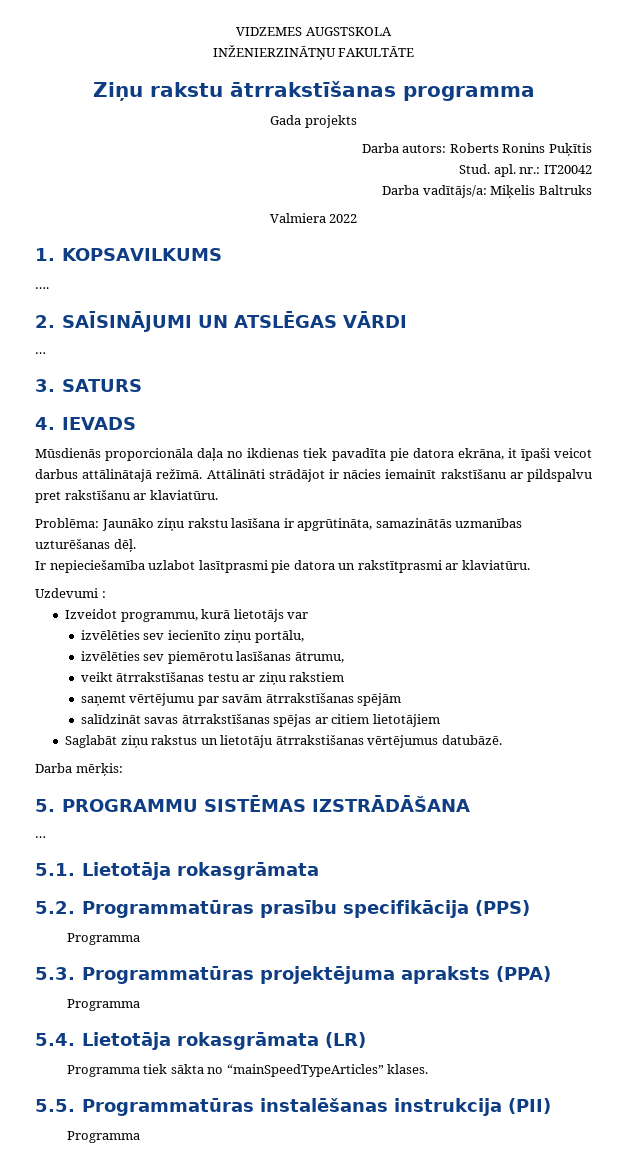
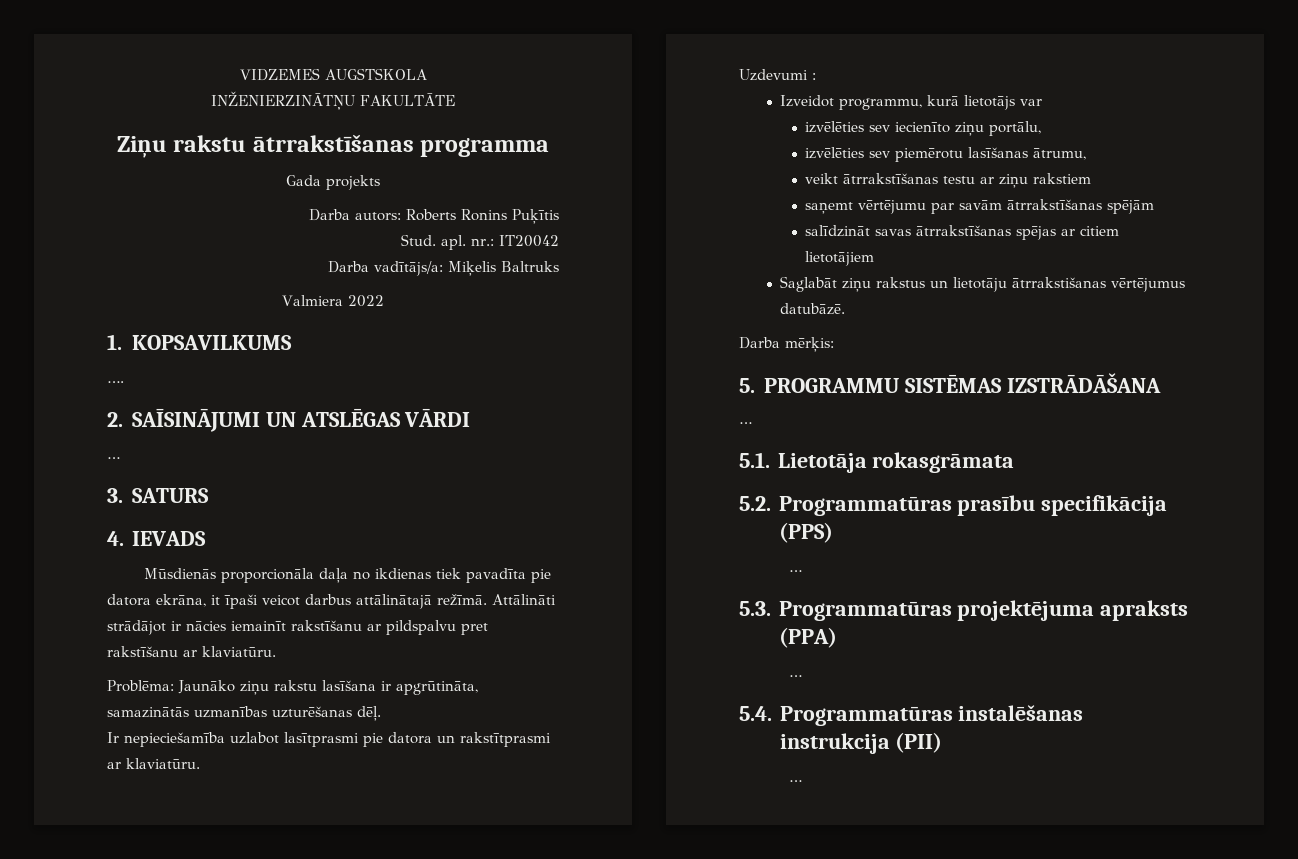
  5.2. Programmatūras prasību specifikācija (PPS)
- Programma
+ …
  5.3. Programmatūras projektējuma apraksts (PPA)
- Programma
- 5.4. Lietotāja rokasgrāmata (LR)
- Programma tiek sākta no “mainSpeedTypeArticles” klases.
- 5.5. Programmatūras instalēšanas instrukcija (PII)
- Programma
+ …
+ 5.4. Programmatūras instalēšanas instrukcija (PII)
+ …

